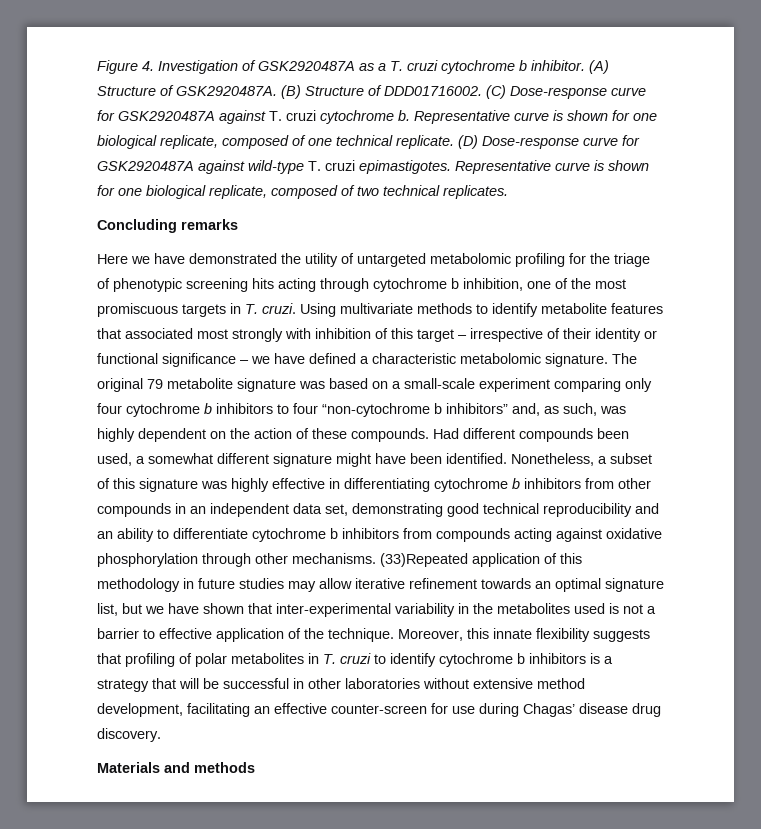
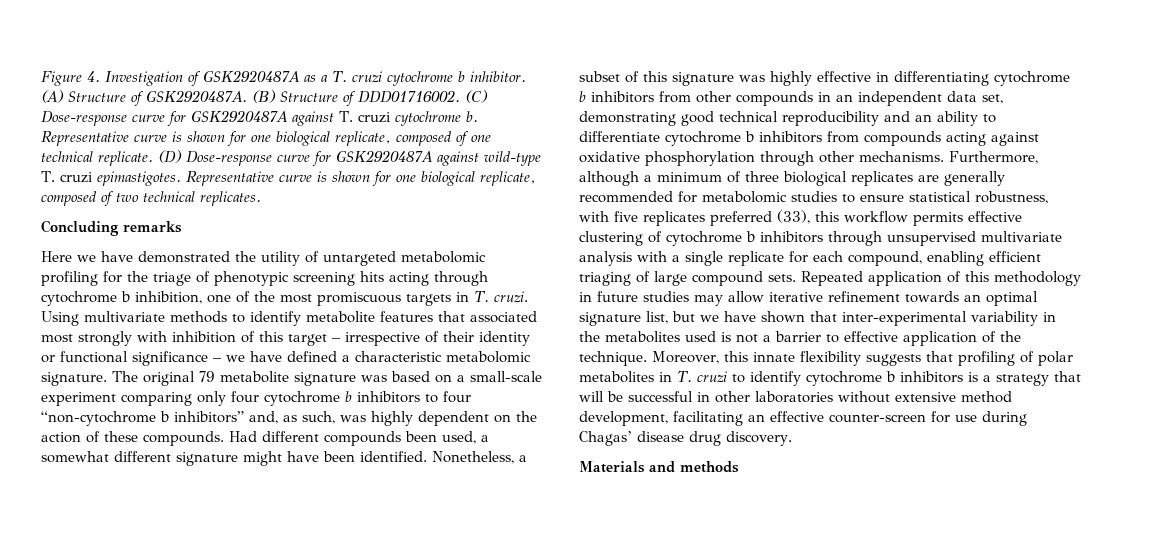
- (33)Repeated application of this methodology in future studies may allow iterative refinement towards an optimal signature list, but we have shown that inter-experimental variability in the metabolites used is not a barrier to effective application of the technique.
+ Furthermore, although a minimum of three biological replicates are generally recommended for metabolomic studies to ensure statistical robustness, with five replicates preferred (33), this workflow permits effective clustering of cytochrome b inhibitors through unsupervised multivariate analysis with a single replicate for each compound, enabling efficient triaging of large compound sets. Repeated application of this methodology in future studies may allow iterative refinement towards an optimal signature list, but we have shown that inter-experimental variability in the metabolites used is not a barrier to effective application of the technique.

